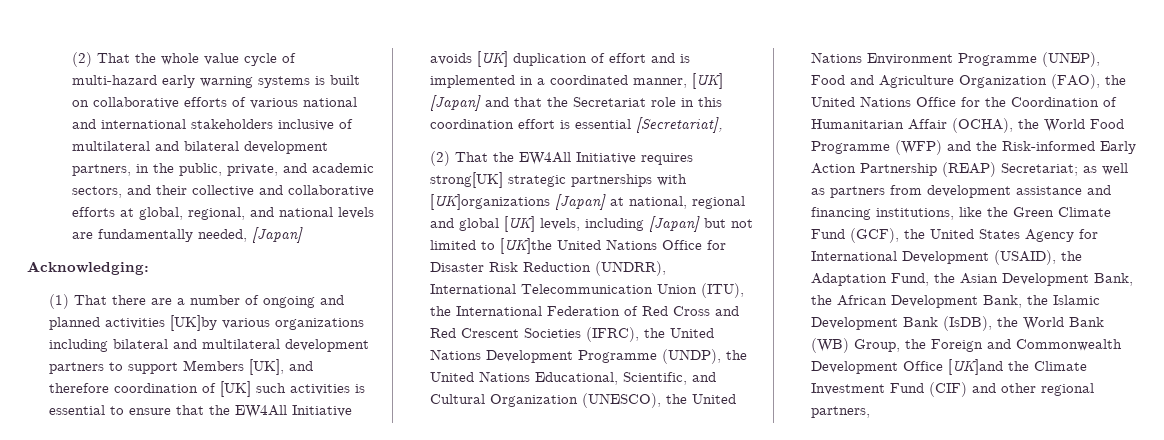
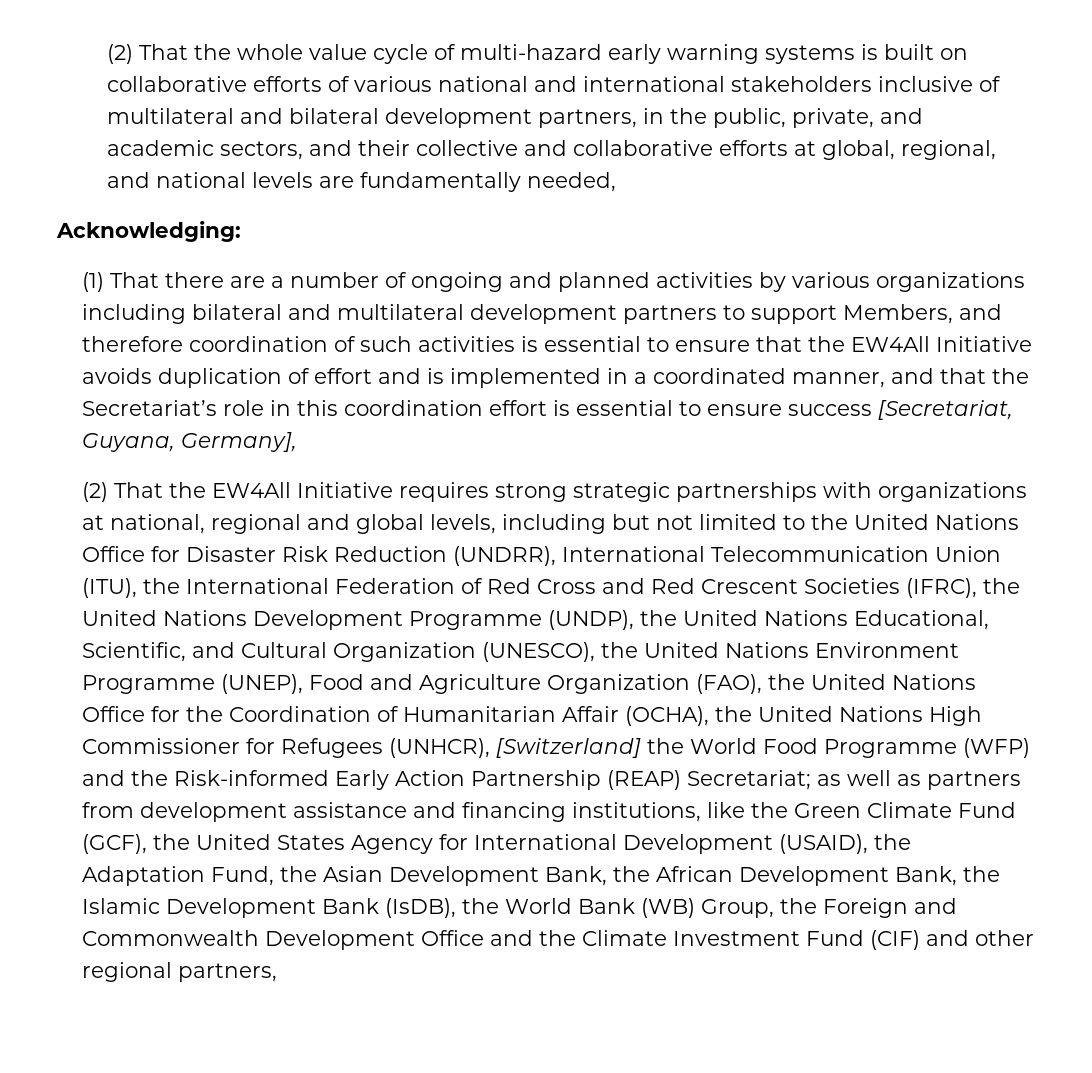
- (2) That the whole value cycle of multi-hazard early warning systems is built on collaborative efforts of various national and international stakeholders inclusive of multilateral and bilateral development partners, in the public, private, and academic sectors, and their collective and collaborative efforts at global, regional, and national levels are fundamentally needed, [Japan]
+ (2) That the whole value cycle of multi-hazard early warning systems is built on collaborative efforts of various national and international stakeholders inclusive of multilateral and bilateral development partners, in the public, private, and academic sectors, and their collective and collaborative efforts at global, regional, and national levels are fundamentally needed,
- (1) That there are a number of ongoing and planned activities [UK]by various organizations including bilateral and multilateral development partners to support Members [UK], and therefore coordination of [UK] such activities is essential to ensure that the EW4All Initiative avoids [UK] duplication of effort and is implemented in a coordinated manner, [UK] [Japan] and that the Secretariat role in this coordination effort is essential [Secretariat],
+ (1) That there are a number of ongoing and planned activities by various organizations including bilateral and multilateral development partners to support Members, and therefore coordination of such activities is essential to ensure that the EW4All Initiative avoids duplication of effort and is implemented in a coordinated manner, and that the Secretariat’s role in this coordination effort is essential to ensure success [Secretariat, Guyana, Germany],
- (2) That the EW4All Initiative requires strong[UK] strategic partnerships with [UK]organizations [Japan] at national, regional and global [UK] levels, including [Japan] but not limited to [UK]the United Nations Office for Disaster Risk Reduction (UNDRR), International Telecommunication Union (ITU), the International Federation of Red Cross and Red Crescent Societies (IFRC), the United Nations Development Programme (UNDP), the United Nations Educational, Scientific, and Cultural Organization (UNESCO), the United Nations Environment Programme (UNEP), Food and Agriculture Organization (FAO), the United Nations Office for the Coordination of Humanitarian Affair (OCHA), the World Food Programme (WFP) and the Risk-informed Early Action Partnership (REAP) Secretariat;
+ (2) That the EW4All Initiative requires strong strategic partnerships with organizations at national, regional and global levels, including but not limited to the United Nations Office for Disaster Risk Reduction (UNDRR), International Telecommunication Union (ITU), the International Federation of Red Cross and Red Crescent Societies (IFRC), the United Nations Development Programme (UNDP), the United Nations Educational, Scientific, and Cultural Organization (UNESCO), the United Nations Environment Programme (UNEP), Food and Agriculture Organization (FAO), the United Nations Office for the Coordination of Humanitarian Affair (OCHA), the United Nations High Commissioner for Refugees (UNHCR), [Switzerland] the World Food Programme (WFP) and the Risk-informed Early Action Partnership (REAP) Secretariat;
- as well as partners from development assistance and financing institutions, like the Green Climate Fund (GCF), the United States Agency for International Development (USAID), the Adaptation Fund, the Asian Development Bank, the African Development Bank, the Islamic Development Bank (IsDB), the World Bank (WB) Group, the Foreign and Commonwealth Development Office [UK]and the Climate Investment Fund (CIF) and other regional partners,
+ as well as partners from development assistance and financing institutions, like the Green Climate Fund (GCF), the United States Agency for International Development (USAID), the Adaptation Fund, the Asian Development Bank, the African Development Bank, the Islamic Development Bank (IsDB), the World Bank (WB) Group, the Foreign and Commonwealth Development Office and the Climate Investment Fund (CIF) and other regional partners,

